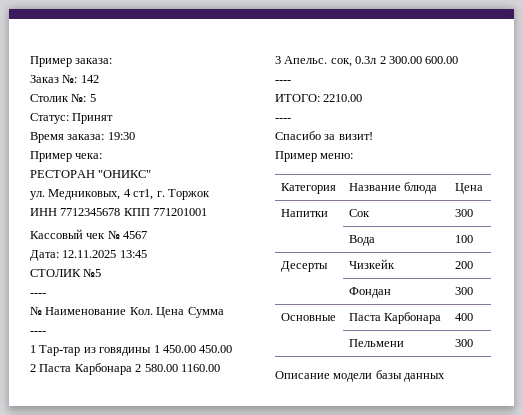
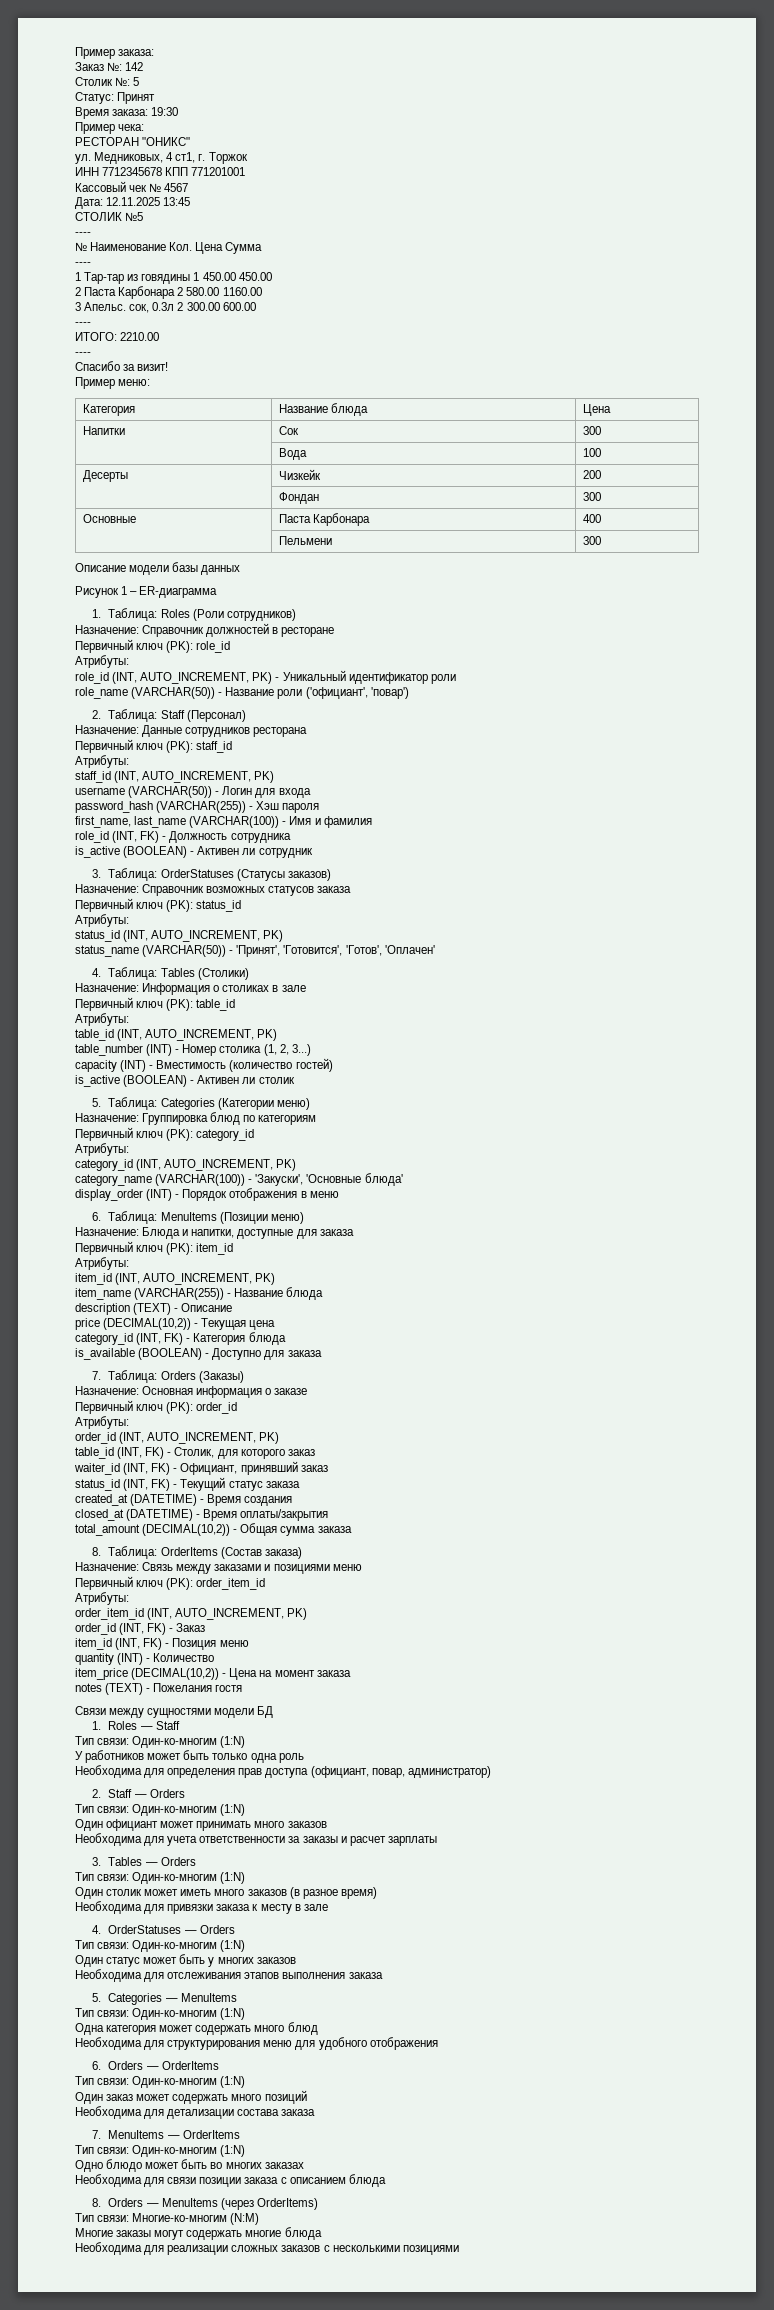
+ Рисунок 1 – ER-диаграмма
+ 1. Таблица: Roles (Роли сотрудников)
+ Назначение: Справочник должностей в ресторане
+ Первичный ключ (PK): role_id
+ Атрибуты:
+ role_id (INT, AUTO_INCREMENT, PK) - Уникальный идентификатор роли
+ role_name (VARCHAR(50)) - Название роли ('официант', 'повар')
+ 2. Таблица: Staff (Персонал)
+ Назначение: Данные сотрудников ресторана
+ Первичный ключ (PK): staff_id
+ Атрибуты:
+ staff_id (INT, AUTO_INCREMENT, PK)
+ username (VARCHAR(50)) - Логин для входа
+ password_hash (VARCHAR(255)) - Хэш пароля
+ first_name, last_name (VARCHAR(100)) - Имя и фамилия
+ role_id (INT, FK) - Должность сотрудника
+ is_active (BOOLEAN) - Активен ли сотрудник
+ 3. Таблица: OrderStatuses (Статусы заказов)
+ Назначение: Справочник возможных статусов заказа
+ Первичный ключ (PK): status_id
+ Атрибуты:
+ status_id (INT, AUTO_INCREMENT, PK)
+ status_name (VARCHAR(50)) - 'Принят', 'Готовится', 'Готов', 'Оплачен'
+ 4. Таблица: Tables (Столики)
+ Назначение: Информация о столиках в зале
+ Первичный ключ (PK): table_id
+ Атрибуты:
+ table_id (INT, AUTO_INCREMENT, PK)
+ table_number (INT) - Номер столика (1, 2, 3...)
+ capacity (INT) - Вместимость (количество гостей)
+ is_active (BOOLEAN) - Активен ли столик
+ 5. Таблица: Categories (Категории меню)
+ Назначение: Группировка блюд по категориям
+ Первичный ключ (PK): category_id
+ Атрибуты:
+ category_id (INT, AUTO_INCREMENT, PK)
+ category_name (VARCHAR(100)) - 'Закуски', 'Основные блюда'
+ display_order (INT) - Порядок отображения в меню
+ 6. Таблица: MenuItems (Позиции меню)
+ Назначение: Блюда и напитки, доступные для заказа
+ Первичный ключ (PK): item_id
+ Атрибуты:
+ item_id (INT, AUTO_INCREMENT, PK)
+ item_name (VARCHAR(255)) - Название блюда
+ description (TEXT) - Описание
+ price (DECIMAL(10,2)) - Текущая цена
+ category_id (INT, FK) - Категория блюда
+ is_available (BOOLEAN) - Доступно для заказа
+ 7. Таблица: Orders (Заказы)
+ Назначение: Основная информация о заказе
+ Первичный ключ (PK): order_id
+ Атрибуты:
+ order_id (INT, AUTO_INCREMENT, PK)
+ table_id (INT, FK) - Столик, для которого заказ
+ waiter_id (INT, FK) - Официант, принявший заказ
+ status_id (INT, FK) - Текущий статус заказа
+ created_at (DATETIME) - Время создания
+ closed_at (DATETIME) - Время оплаты/закрытия
+ total_amount (DECIMAL(10,2)) - Общая сумма заказа
+ 8. Таблица: OrderItems (Состав заказа)
+ Назначение: Связь между заказами и позициями меню
+ Первичный ключ (PK): order_item_id
+ Атрибуты:
+ order_item_id (INT, AUTO_INCREMENT, PK)
+ order_id (INT, FK) - Заказ
+ item_id (INT, FK) - Позиция меню
+ quantity (INT) - Количество
+ item_price (DECIMAL(10,2)) - Цена на момент заказа
+ notes (TEXT) - Пожелания гостя
+ Связи между сущностями модели БД
+ 1. Roles — Staff
+ Тип связи: Один-ко-многим (1:N)
+ У работников может быть только одна роль
+ Необходима для определения прав доступа (официант, повар, администратор)
+ 2. Staff — Orders
+ Тип связи: Один-ко-многим (1:N)
+ Один официант может принимать много заказов
+ Необходима для учета ответственности за заказы и расчет зарплаты
+ 3. Tables — Orders
+ Тип связи: Один-ко-многим (1:N)
+ Один столик может иметь много заказов (в разное время)
+ Необходима для привязки заказа к месту в зале
+ 4. OrderStatuses — Orders
+ Тип связи: Один-ко-многим (1:N)
+ Один статус может быть у многих заказов
+ Необходима для отслеживания этапов выполнения заказа
+ 5. Categories — MenuItems
+ Тип связи: Один-ко-многим (1:N)
+ Одна категория может содержать много блюд
+ Необходима для структурирования меню для удобного отображения
+ 6. Orders — OrderItems
+ Тип связи: Один-ко-многим (1:N)
+ Один заказ может содержать много позиций
+ Необходима для детализации состава заказа
+ 7. MenuItems — OrderItems
+ Тип связи: Один-ко-многим (1:N)
+ Одно блюдо может быть во многих заказах
+ Необходима для связи позиции заказа с описанием блюда
+ 8. Orders — MenuItems (через OrderItems)
+ Тип связи: Многие-ко-многим (N:M)
+ Многие заказы могут содержать многие блюда
+ Необходима для реализации сложных заказов с несколькими позициями

